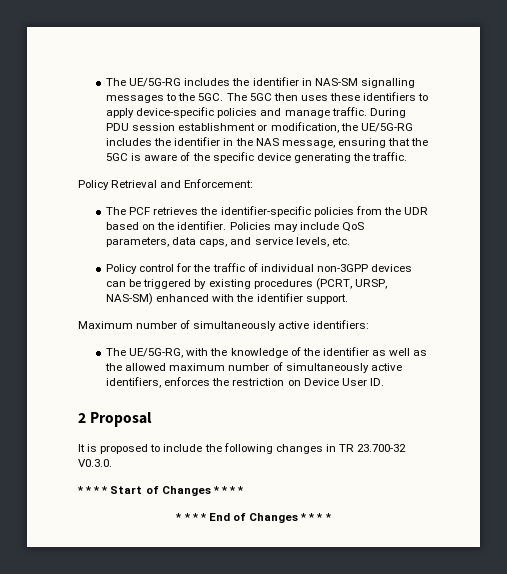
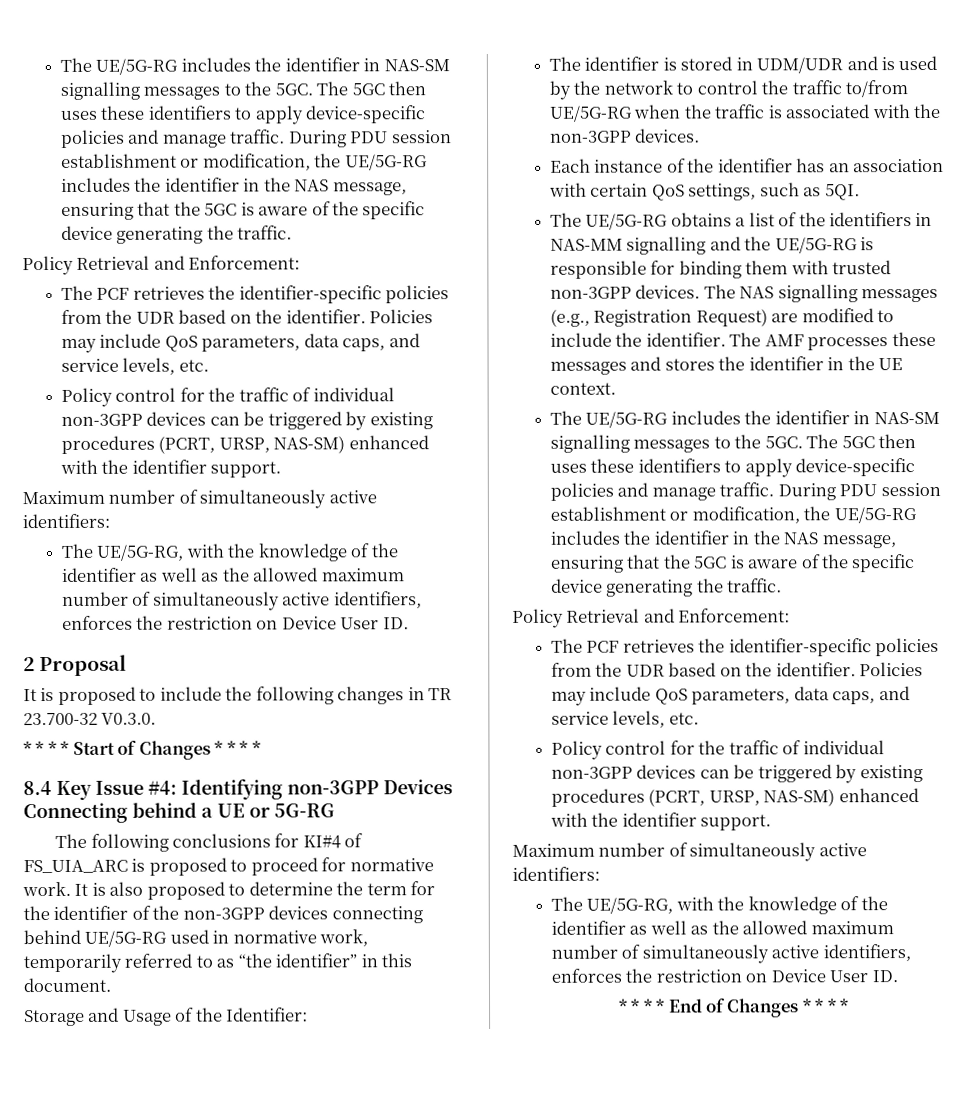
+ 8.4 Key Issue #4: Identifying non-3GPP Devices Connecting behind a UE or 5G-RG
+ The following conclusions for KI#4 of FS_UIA_ARC is proposed to proceed for normative work. It is also proposed to determine the term for the identifier of the non-3GPP devices connecting behind UE/5G-RG used in normative work, temporarily referred to as “the identifier” in this document.
+ Storage and Usage of the Identifier:
+ The identifier is stored in UDM/UDR and is used by the network to control the traffic to/from UE/5G-RG when the traffic is associated with the non-3GPP devices.
+ Each instance of the identifier has an association with certain QoS settings, such as 5QI.
+ The UE/5G-RG obtains a list of the identifiers in NAS-MM signalling and the UE/5G-RG is responsible for binding them with trusted non-3GPP devices. The NAS signalling messages (e.g., Registration Request) are modified to include the identifier. The AMF processes these messages and stores the identifier in the UE context.
+ The UE/5G-RG includes the identifier in NAS-SM signalling messages to the 5GC. The 5GC then uses these identifiers to apply device-specific policies and manage traffic. During PDU session establishment or modification, the UE/5G-RG includes the identifier in the NAS message, ensuring that the 5GC is aware of the specific device generating the traffic.
+ Policy Retrieval and Enforcement:
+ The PCF retrieves the identifier-specific policies from the UDR based on the identifier. Policies may include QoS parameters, data caps, and service levels, etc.
+ Policy control for the traffic of individual non-3GPP devices can be triggered by existing procedures (PCRT, URSP, NAS-SM) enhanced with the identifier support.
+ Maximum number of simultaneously active identifiers:
+ The UE/5G-RG, with the knowledge of the identifier as well as the allowed maximum number of simultaneously active identifiers, enforces the restriction on Device User ID.

